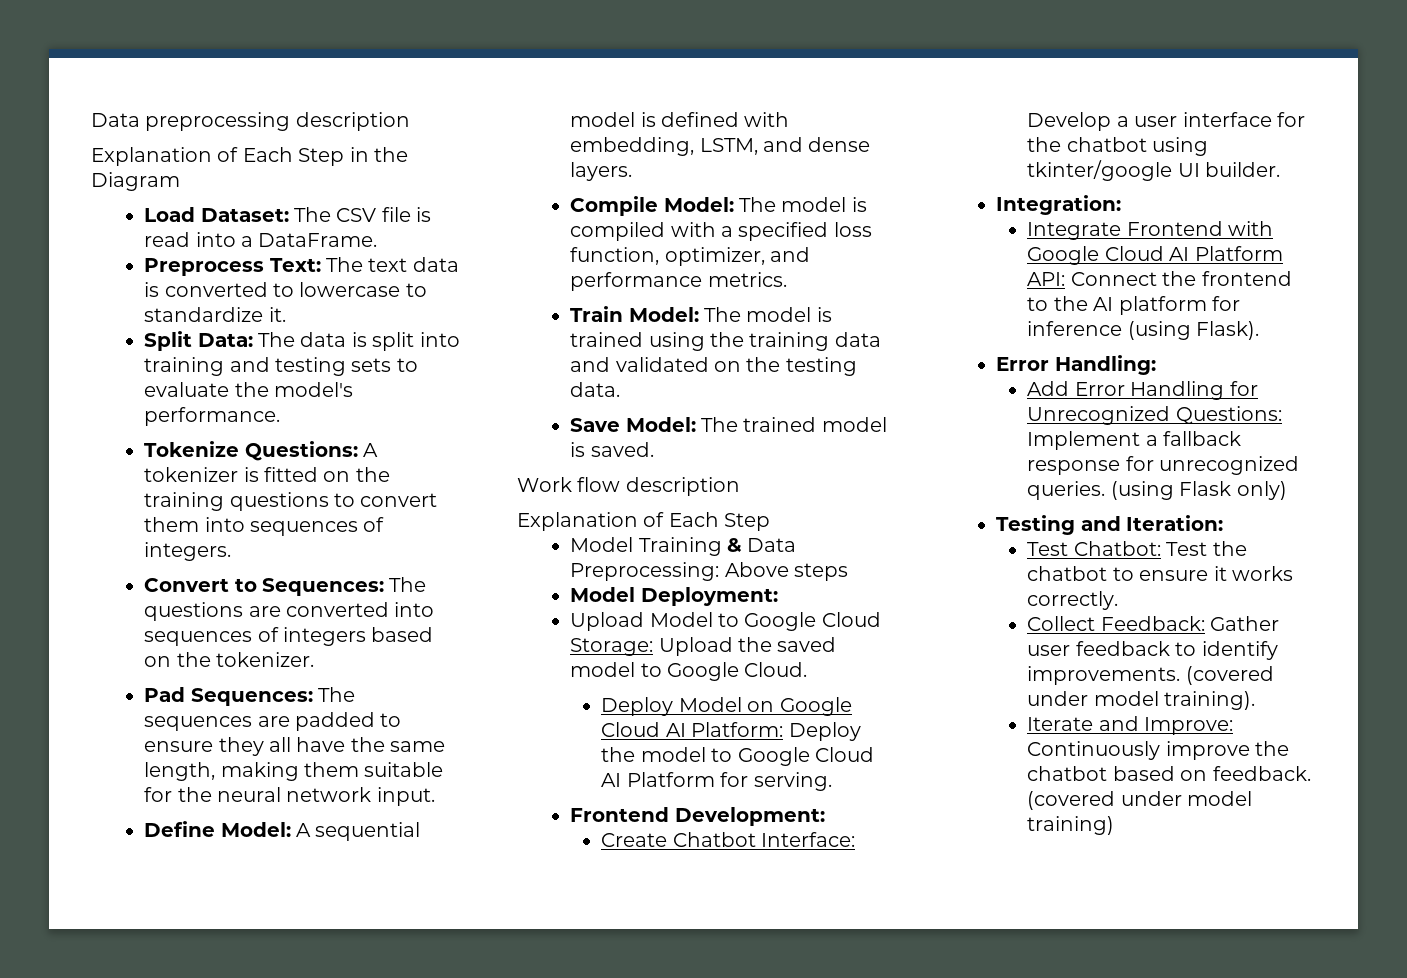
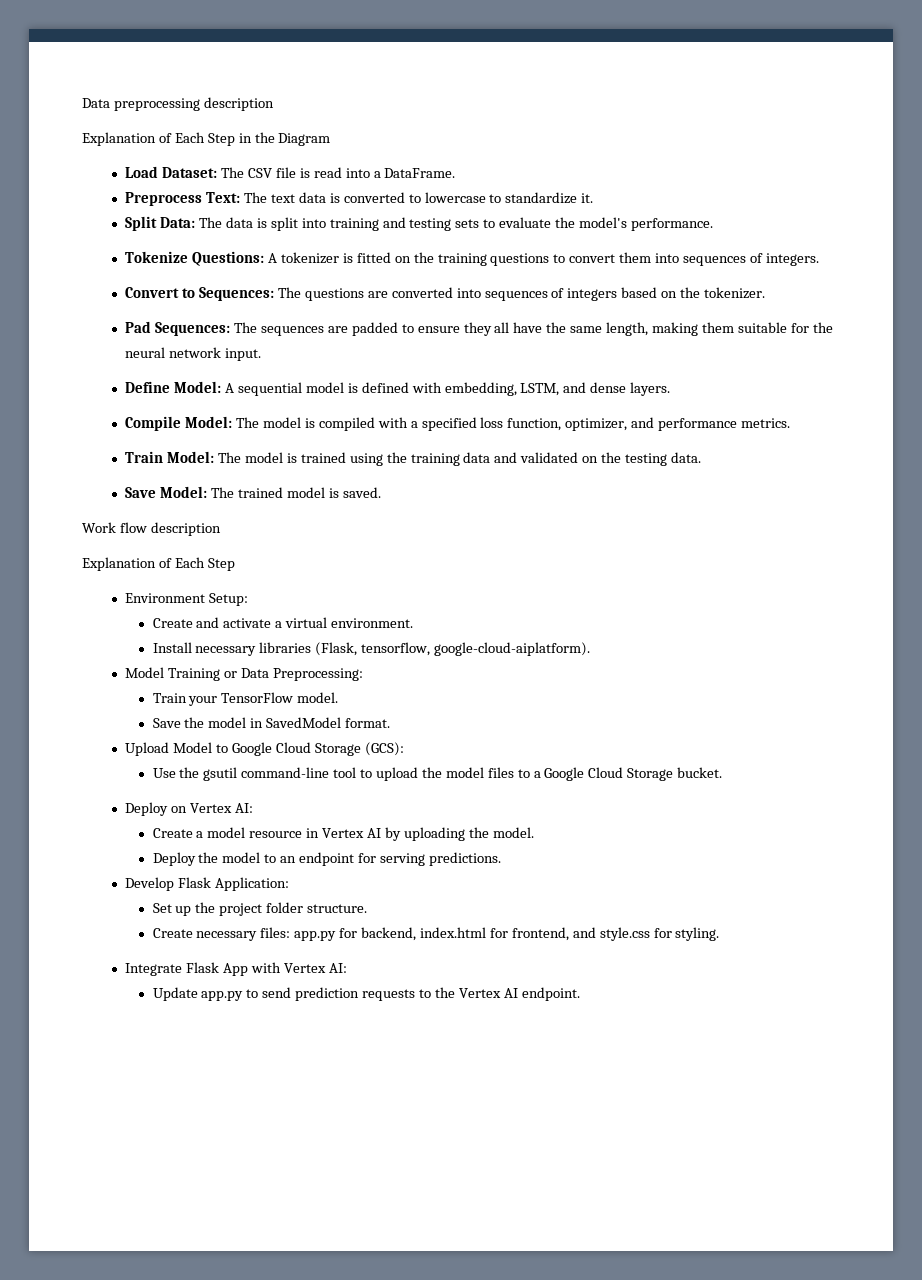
+ Environment Setup:
+ Create and activate a virtual environment.
+ Install necessary libraries (Flask, tensorflow, google-cloud-aiplatform).
- Model Training & Data Preprocessing: Above steps
- Model Deployment:
+ Model Training or Data Preprocessing:
+ Train your TensorFlow model.
+ Save the model in SavedModel format.
- Upload Model to Google Cloud Storage: Upload the saved model to Google Cloud.
- Deploy Model on Google Cloud AI Platform: Deploy the model to Google Cloud AI Platform for serving.
- Frontend Development:
- Create Chatbot Interface: Develop a user interface for the chatbot using tkinter/google UI builder.
- Integration:
- Integrate Frontend with Google Cloud AI Platform API: Connect the frontend to the AI platform for inference (using Flask).
- Error Handling:
- Add Error Handling for Unrecognized Questions: Implement a fallback response for unrecognized queries. (using Flask only)
- Testing and Iteration:
- Test Chatbot: Test the chatbot to ensure it works correctly.
- Collect Feedback: Gather user feedback to identify improvements. (covered under model training).
- Iterate and Improve: Continuously improve the chatbot based on feedback. (covered under model training)
+ Upload Model to Google Cloud Storage (GCS):
+ Use the gsutil command-line tool to upload the model files to a Google Cloud Storage bucket.
+ Deploy on Vertex AI:
+ Create a model resource in Vertex AI by uploading the model.
+ Deploy the model to an endpoint for serving predictions.
+ Develop Flask Application:
+ Set up the project folder structure.
+ Create necessary files: app.py for backend, index.html for frontend, and style.css for styling.
+ Integrate Flask App with Vertex AI:
+ Update app.py to send prediction requests to the Vertex AI endpoint.

